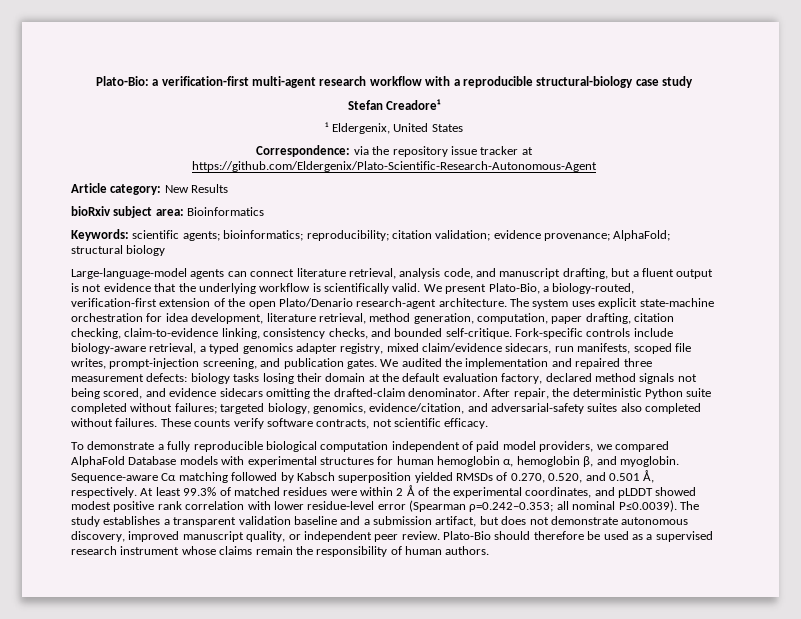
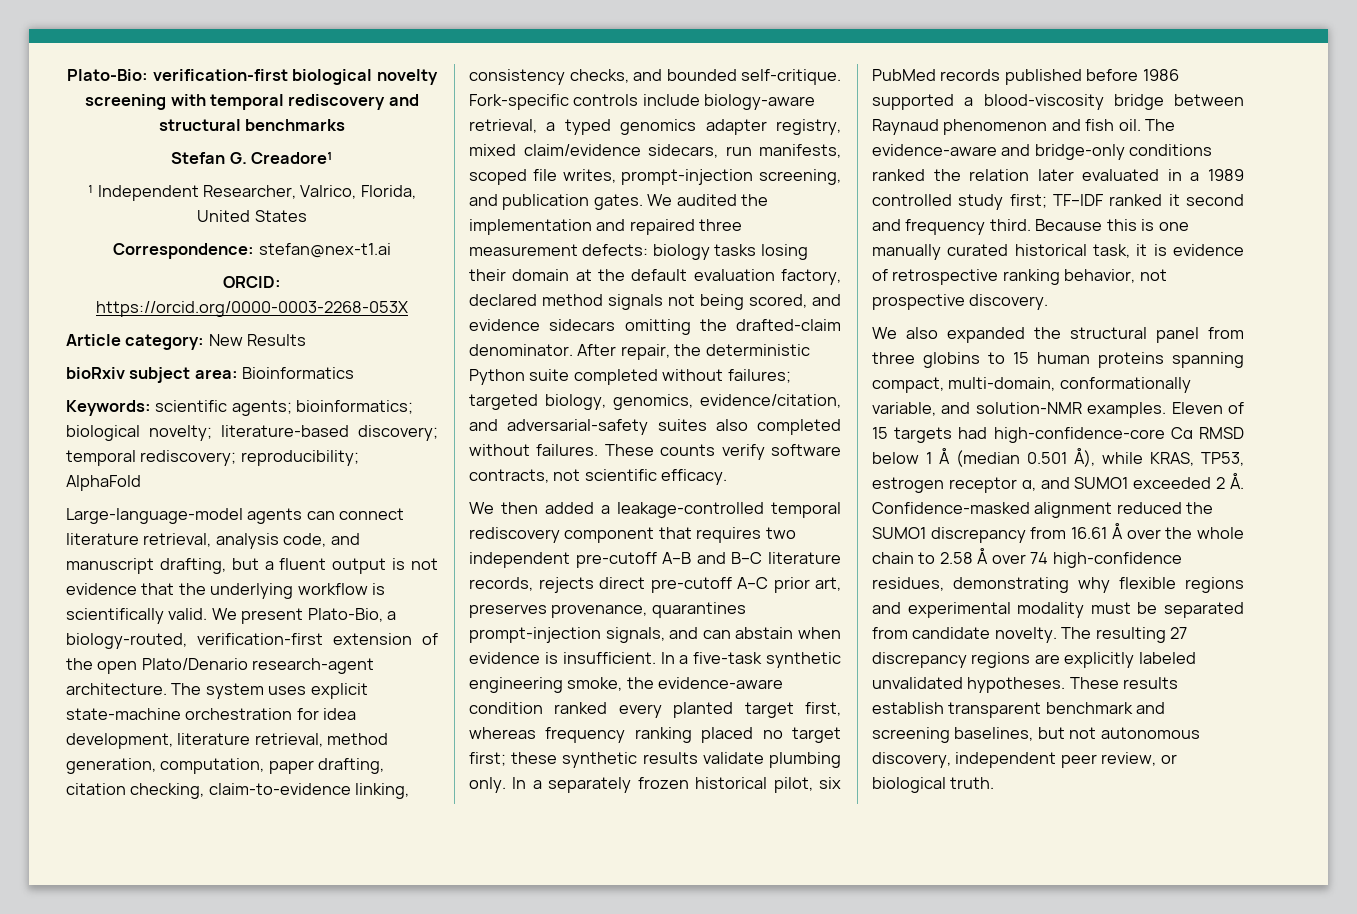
- Plato-Bio: a verification-first multi-agent research workflow with a reproducible structural-biology case study
+ Plato-Bio: verification-first biological novelty screening with temporal rediscovery and structural benchmarks
- Stefan Creadore¹
+ Stefan G. Creadore¹
- ¹ Eldergenix, United States
+ ¹ Independent Researcher, Valrico, Florida, United States
- Correspondence: via the repository issue tracker at https://github.com/Eldergenix/Plato-Scientific-Research-Autonomous-Agent
+ Correspondence: stefan@nex-t1.ai
+ ORCID: https://orcid.org/0000-0003-2268-053X
- Keywords: scientific agents; bioinformatics; reproducibility; citation validation; evidence provenance; AlphaFold; structural biology
+ Keywords: scientific agents; bioinformatics; biological novelty; literature-based discovery; temporal rediscovery; reproducibility; AlphaFold
- To demonstrate a fully reproducible biological computation independent of paid model providers, we compared AlphaFold Database models with experimental structures for human hemoglobin α, hemoglobin β, and myoglobin. Sequence-aware Cα matching followed by Kabsch superposition yielded RMSDs of 0.270, 0.520, and 0.501 Å, respectively. At least 99.3% of matched residues were within 2 Å of the experimental coordinates, and pLDDT showed modest positive rank correlation with lower residue-level error (Spearman ρ=0.242–0.353; all nominal P≤0.0039). The study establishes a transparent validation baseline and a submission artifact, but does not demonstrate autonomous discovery, improved manuscript quality, or independent peer review. Plato-Bio should therefore be used as a supervised research instrument whose claims remain the responsibility of human authors.
+ We then added a leakage-controlled temporal rediscovery component that requires two independent pre-cutoff A–B and B–C literature records, rejects direct pre-cutoff A–C prior art, preserves provenance, quarantines prompt-injection signals, and can abstain when evidence is insufficient. In a five-task synthetic engineering smoke, the evidence-aware condition ranked every planted target first, whereas frequency ranking placed no target first; these synthetic results validate plumbing only. In a separately frozen historical pilot, six PubMed records published before 1986 supported a blood-viscosity bridge between Raynaud phenomenon and fish oil. The evidence-aware and bridge-only conditions ranked the relation later evaluated in a 1989 controlled study first; TF–IDF ranked it second and frequency third. Because this is one manually curated historical task, it is evidence of retrospective ranking behavior, not prospective discovery.
+ We also expanded the structural panel from three globins to 15 human proteins spanning compact, multi-domain, conformationally variable, and solution-NMR examples. Eleven of 15 targets had high-confidence-core Cα RMSD below 1 Å (median 0.501 Å), while KRAS, TP53, estrogen receptor α, and SUMO1 exceeded 2 Å. Confidence-masked alignment reduced the SUMO1 discrepancy from 16.61 Å over the whole chain to 2.58 Å over 74 high-confidence residues, demonstrating why flexible regions and experimental modality must be separated from candidate novelty. The resulting 27 discrepancy regions are explicitly labeled unvalidated hypotheses. These results establish transparent benchmark and screening baselines, but not autonomous discovery, independent peer review, or biological truth.

